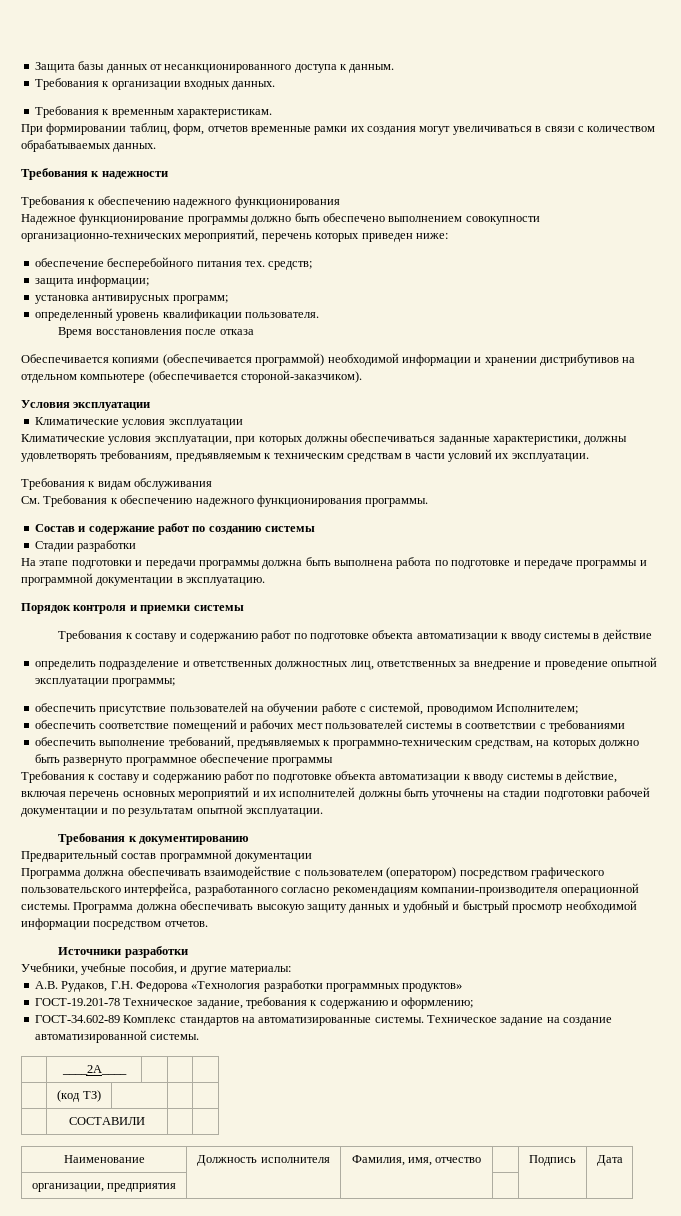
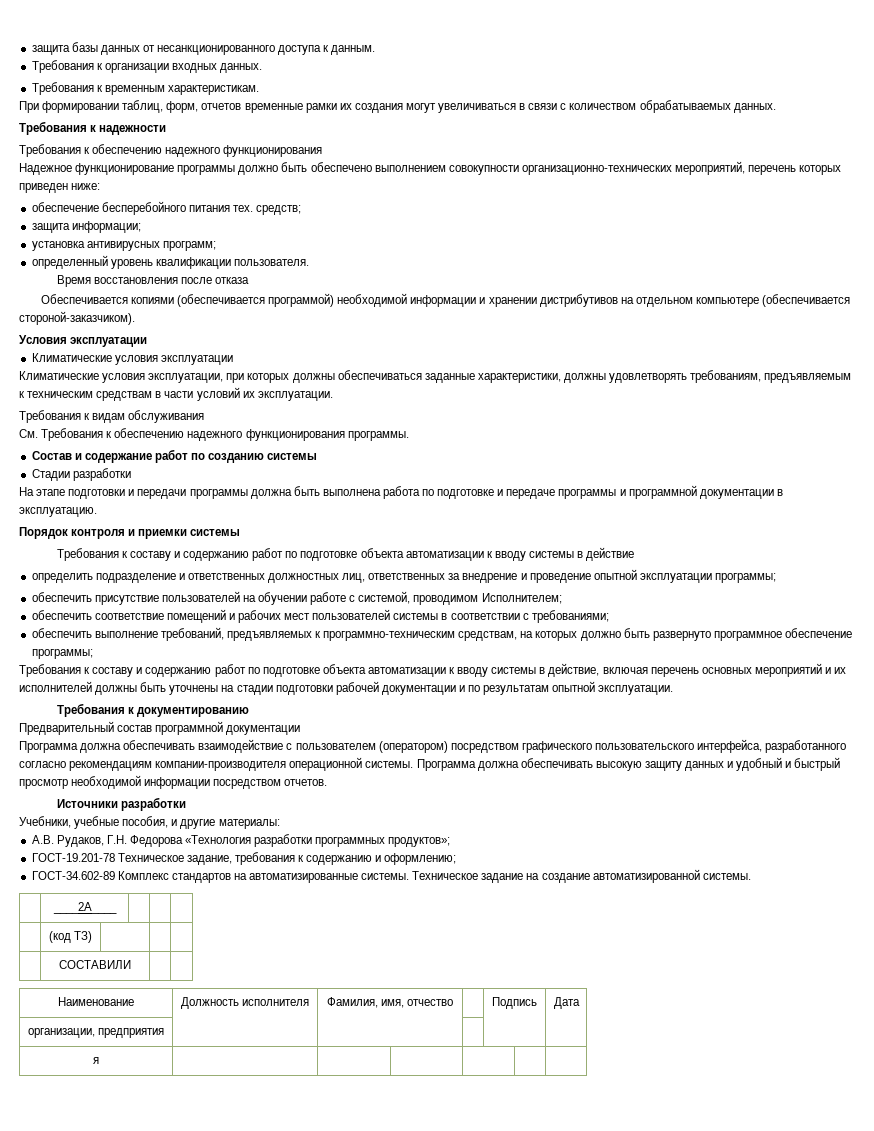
- Защита базы данных от несанкционированного доступа к данным.
+ защита базы данных от несанкционированного доступа к данным.
- обеспечить соответствие помещений и рабочих мест пользователей системы в соответствии с требованиями
+ обеспечить соответствие помещений и рабочих мест пользователей системы в соответствии с требованиями;
- обеспечить выполнение требований, предъявляемых к программно-техническим средствам, на которых должно быть развернуто программное обеспечение программы
+ обеспечить выполнение требований, предъявляемых к программно-техническим средствам, на которых должно быть развернуто программное обеспечение программы;
- А.В. Рудаков, Г.Н. Федорова «Технология разработки программных продуктов»
+ А.В. Рудаков, Г.Н. Федорова «Технология разработки программных продуктов»;
+ я | | | | | |

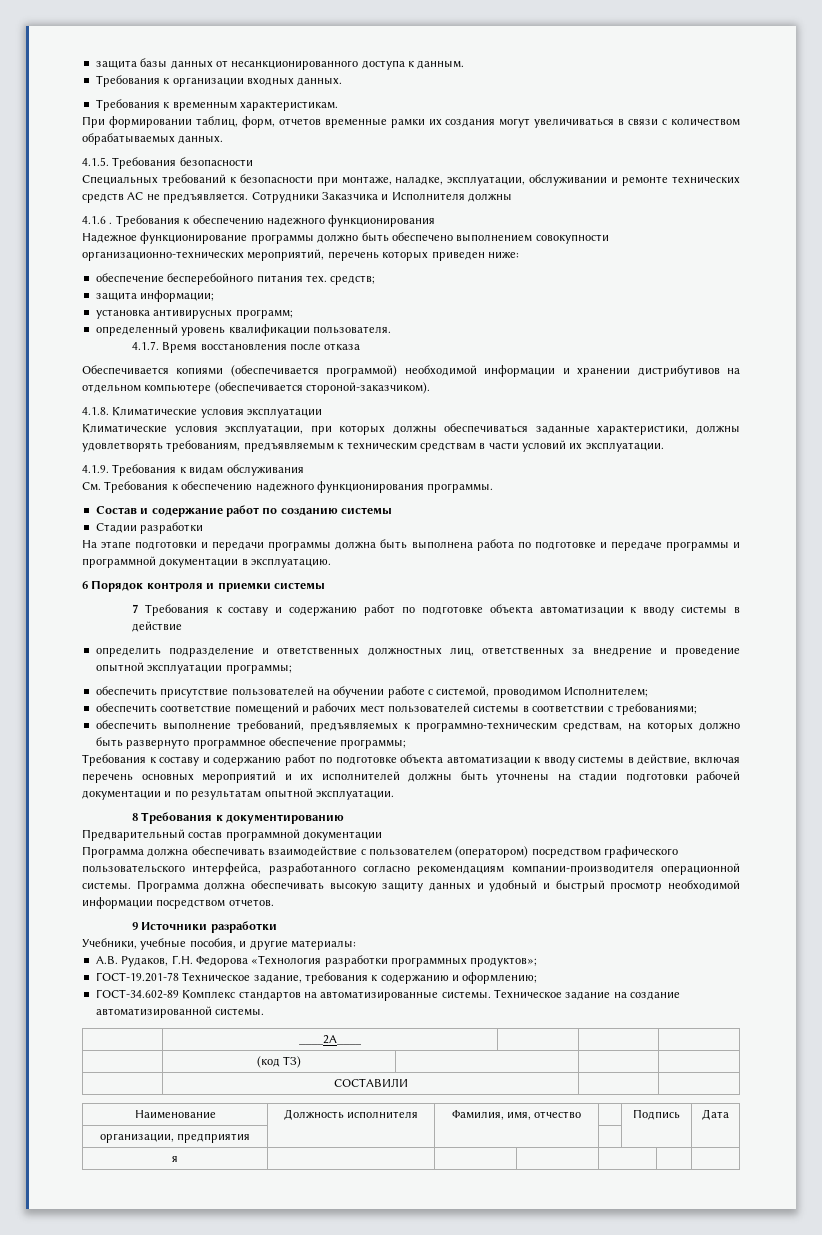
- Требования к надежности
- Требования к обеспечению надежного функционирования
+ 4.1.5. Требования безопасности
+ Специальных требований к безопасности при монтаже, наладке, эксплуатации, обслуживании и ремонте технических средств АС не предъявляется. Сотрудники Заказчика и Исполнителя должны
+ 4.1.6 . Требования к обеспечению надежного функционирования
- Время восстановления после отказа
+ 4.1.7. Время восстановления после отказа
- Условия эксплуатации
- Климатические условия эксплуатации
+ 4.1.8. Климатические условия эксплуатации
- Требования к видам обслуживания
+ 4.1.9. Требования к видам обслуживания
- Порядок контроля и приемки системы
+ 6 Порядок контроля и приемки системы
- Требования к составу и содержанию работ по подготовке объекта автоматизации к вводу системы в действие
+ 7 Требования к составу и содержанию работ по подготовке объекта автоматизации к вводу системы в действие
- Требования к документированию
+ 8 Требования к документированию
- Источники разработки
+ 9 Источники разработки

